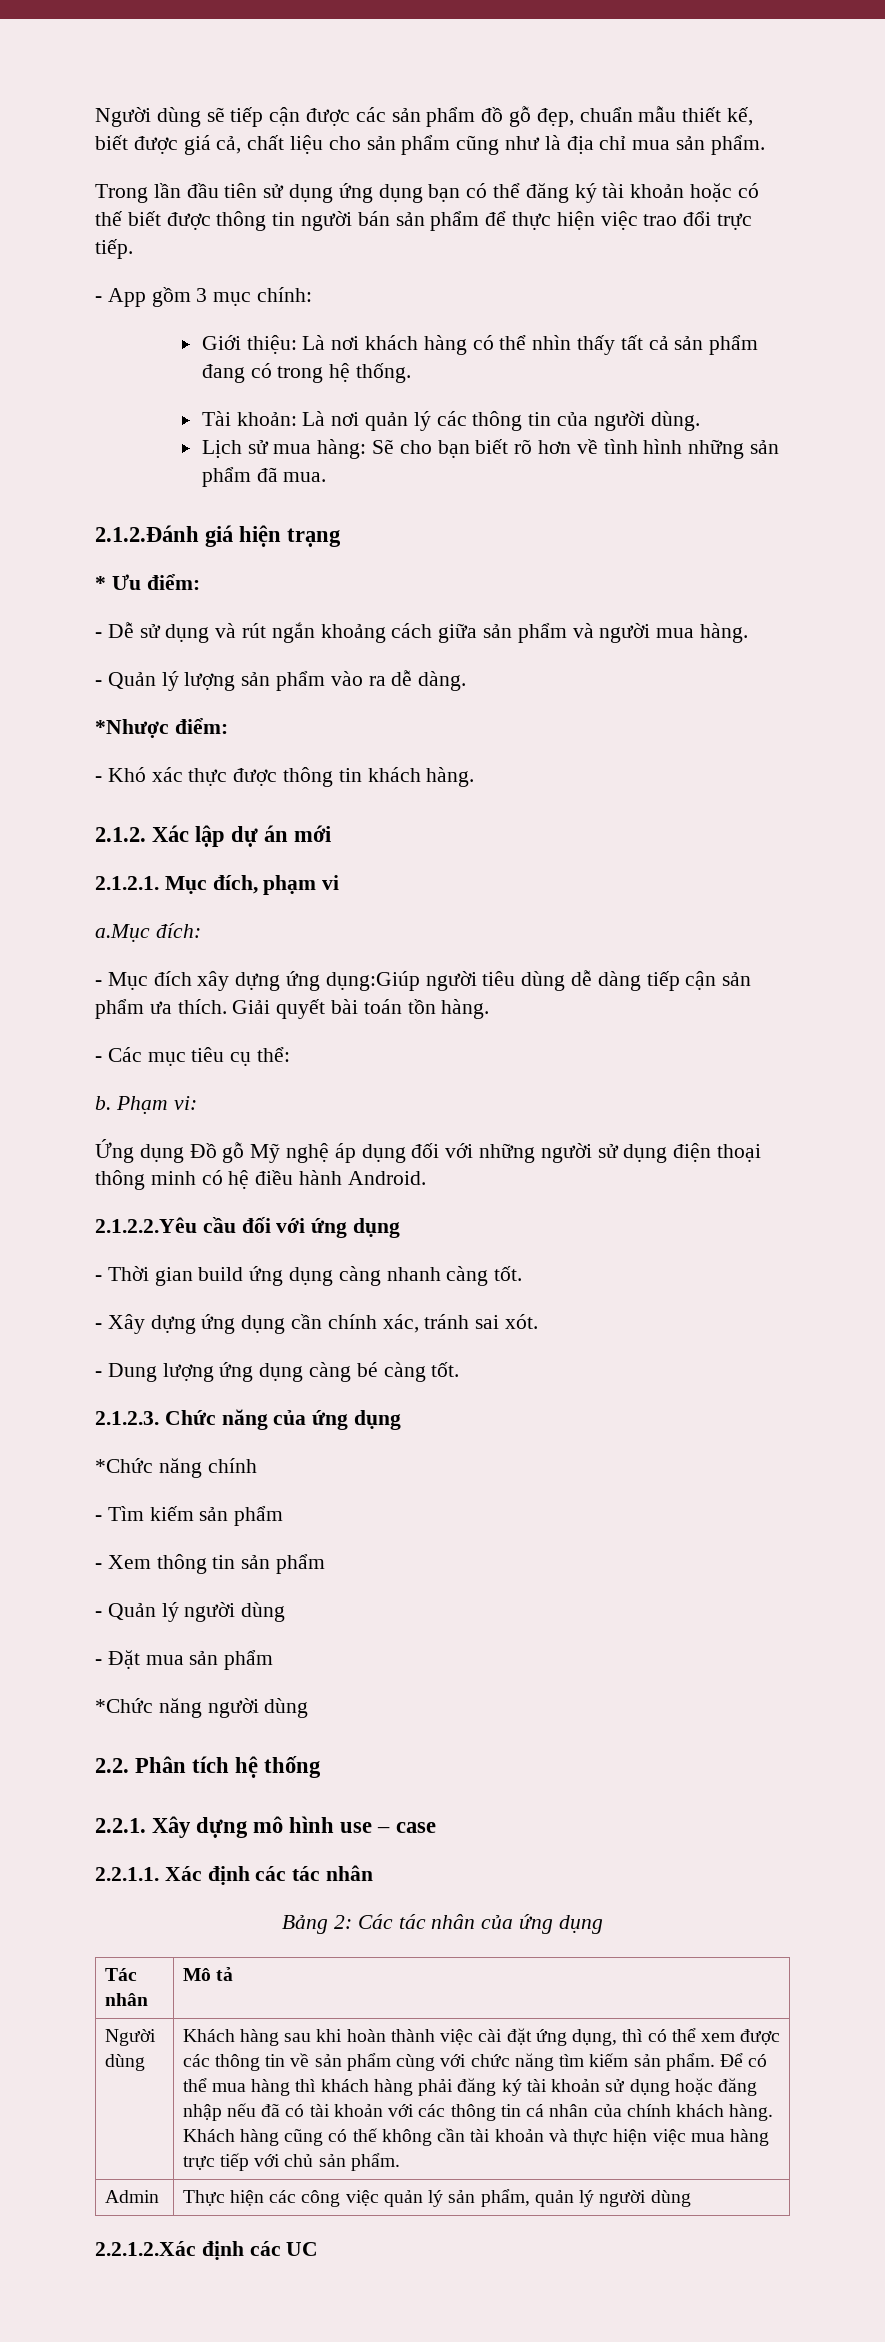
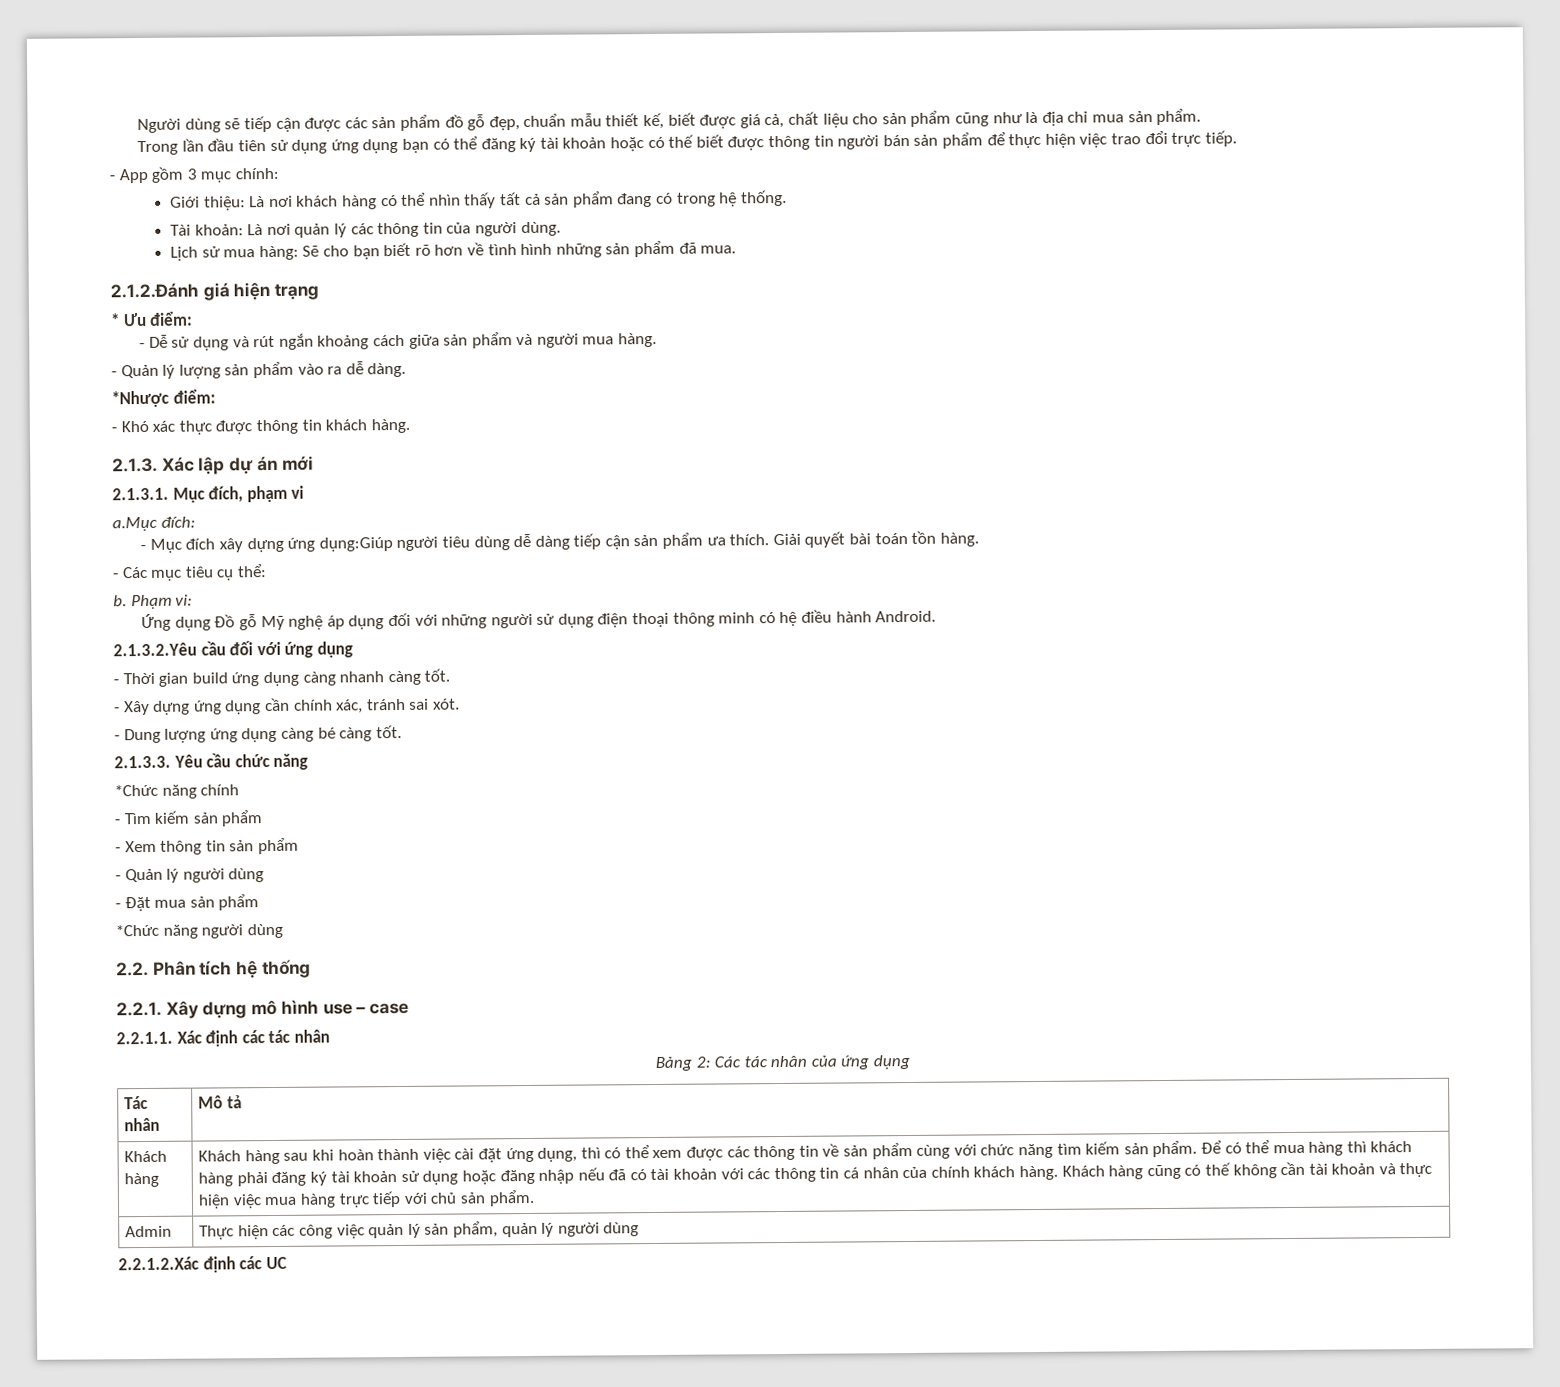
- 2.1.2. Xác lập dự án mới
+ 2.1.3. Xác lập dự án mới
- 2.1.2.1. Mục đích, phạm vi
+ 2.1.3.1. Mục đích, phạm vi
- 2.1.2.2.Yêu cầu đối với ứng dụng
+ 2.1.3.2.Yêu cầu đối với ứng dụng
- 2.1.2.3. Chức năng của ứng dụng
+ 2.1.3.3. Yêu cầu chức năng
  Tác nhân | Mô tả
- Người dùng
+ Khách hàng

